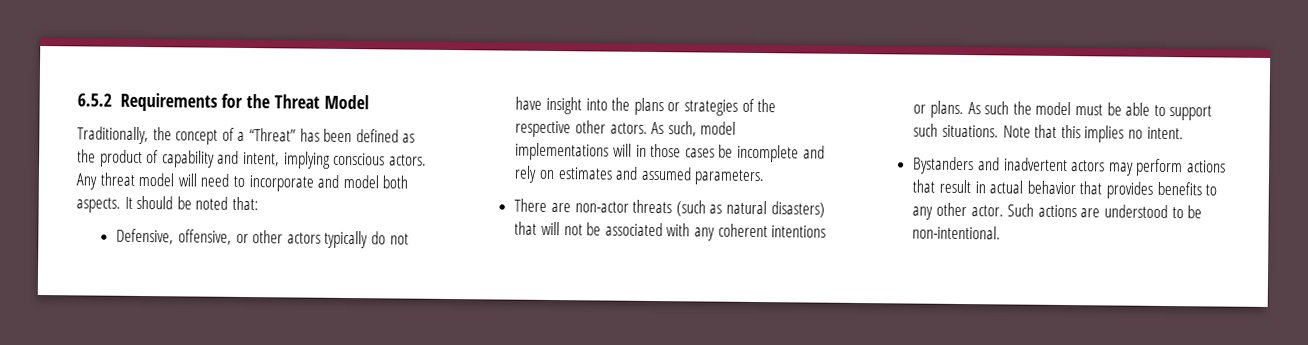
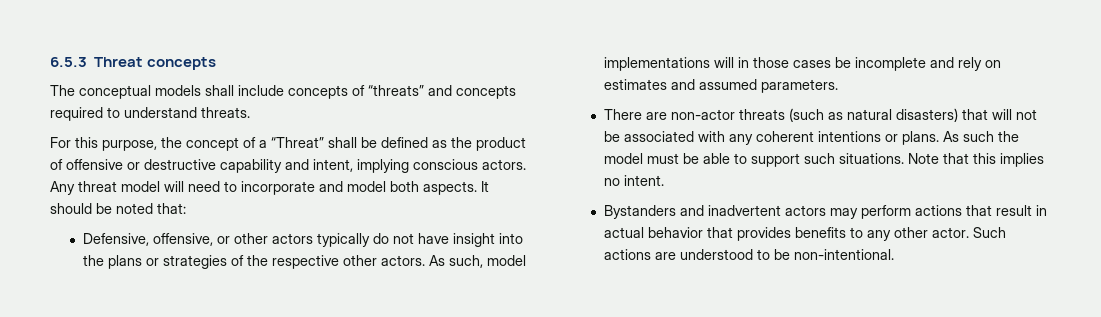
- 6.5.2 Requirements for the Threat Model
- Traditionally, the concept of a “Threat” has been defined as the product of capability and intent, implying conscious actors.
+ 6.5.3 Threat concepts
+ The conceptual models shall include concepts of “threats” and concepts required to understand threats.
+ For this purpose, the concept of a “Threat” shall be defined as the product of offensive or destructive capability and intent, implying conscious actors.

